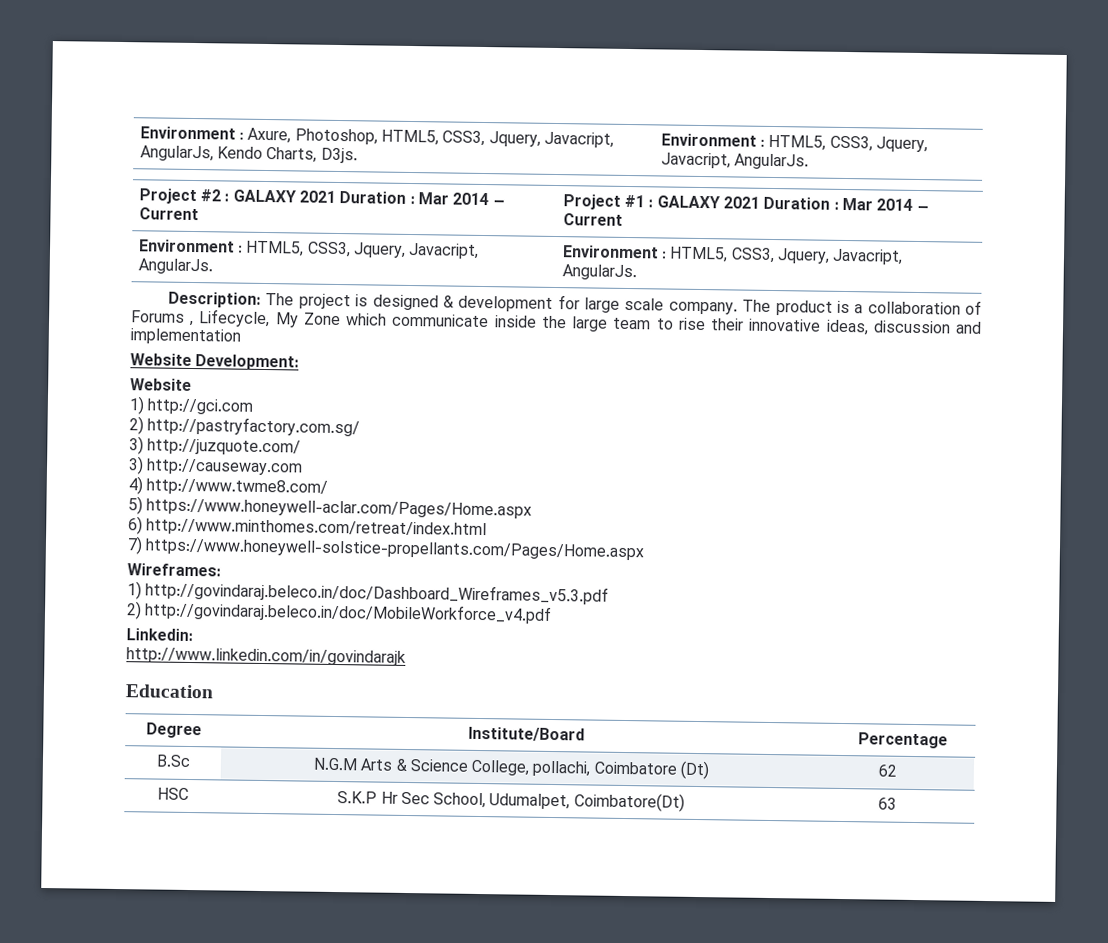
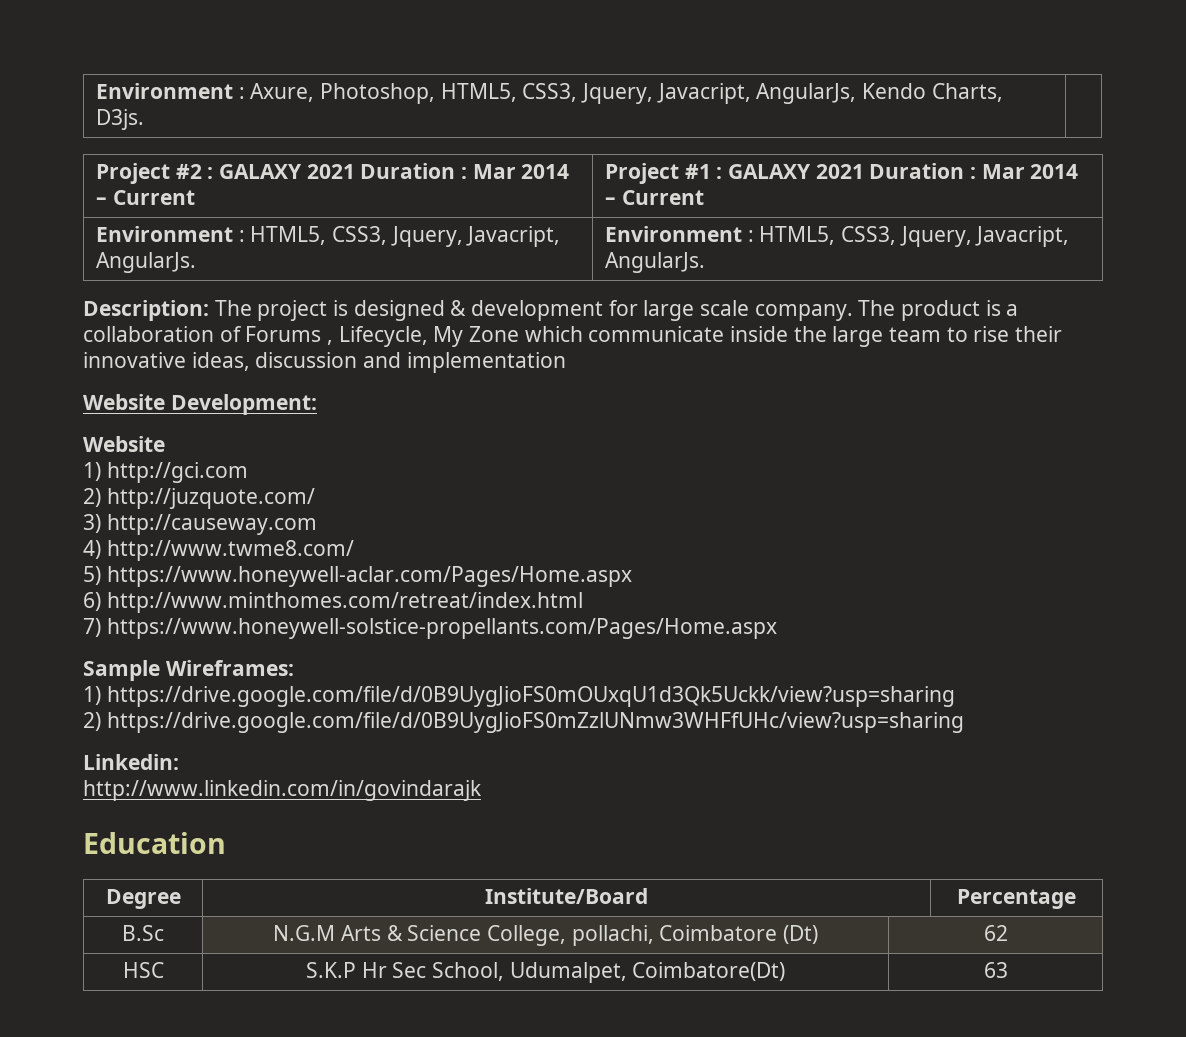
- Environment : Axure, Photoshop, HTML5, CSS3, Jquery, Javacript, AngularJs, Kendo Charts, D3js. | Environment : HTML5, CSS3, Jquery, Javacript, AngularJs.
+ Environment : Axure, Photoshop, HTML5, CSS3, Jquery, Javacript, AngularJs, Kendo Charts, D3js. |
- 2) http://pastryfactory.com.sg/
- 3) http://juzquote.com/
+ 2) http://juzquote.com/
- Wireframes:
+ Sample Wireframes:
- 1) http://govindaraj.beleco.in/doc/Dashboard_Wireframes_v5.3.pdf
- 2) http://govindaraj.beleco.in/doc/MobileWorkforce_v4.pdf
+ 1) https://drive.google.com/file/d/0B9UygJioFS0mOUxqU1d3Qk5Uckk/view?usp=sharing
+ 2) https://drive.google.com/file/d/0B9UygJioFS0mZzlUNmw3WHFfUHc/view?usp=sharing

